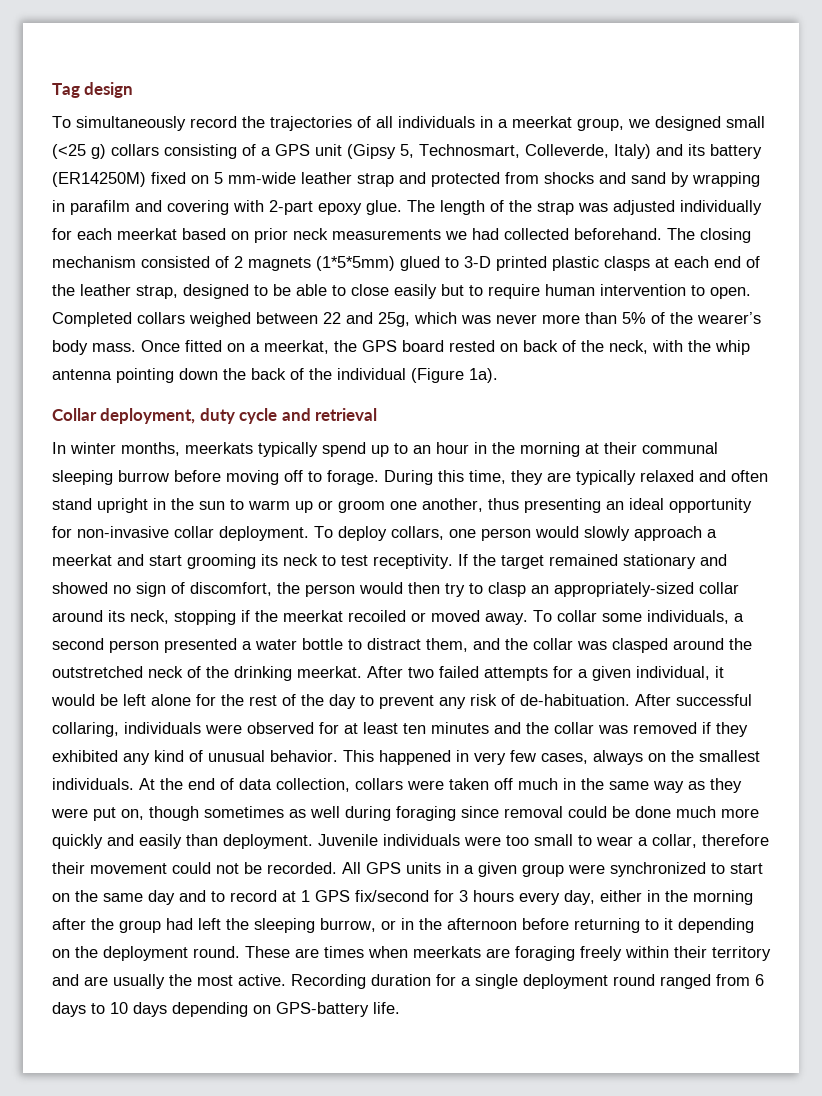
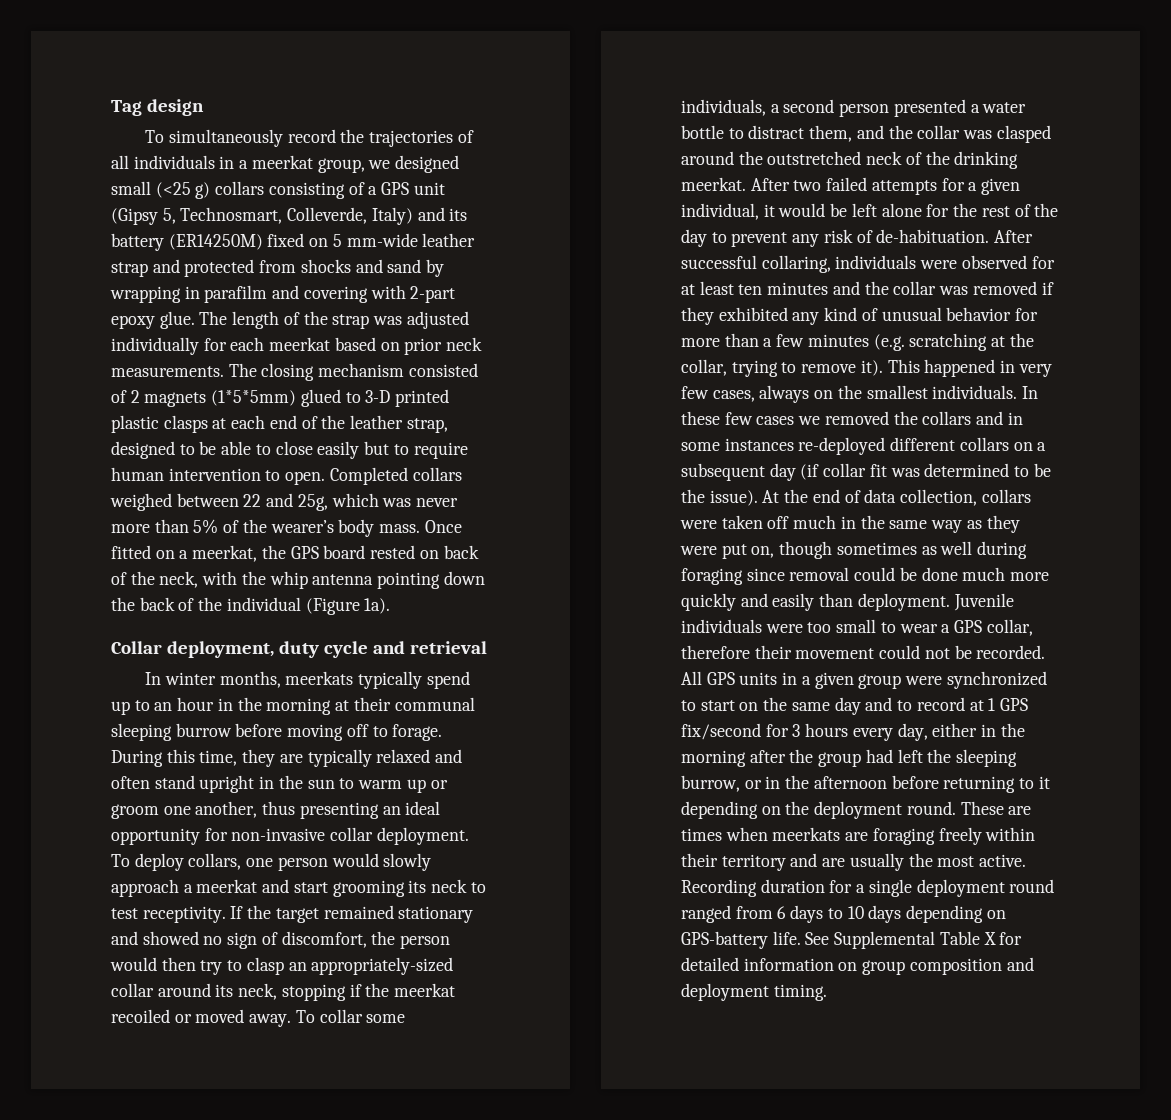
- The length of the strap was adjusted individually for each meerkat based on prior neck measurements we had collected beforehand.
+ The length of the strap was adjusted individually for each meerkat based on prior neck measurements.
- After successful collaring, individuals were observed for at least ten minutes and the collar was removed if they exhibited any kind of unusual behavior.
+ After successful collaring, individuals were observed for at least ten minutes and the collar was removed if they exhibited any kind of unusual behavior for more than a few minutes (e.g. scratching at the collar, trying to remove it).
+ In these few cases we removed the collars and in some instances re-deployed different collars on a subsequent day (if collar fit was determined to be the issue).
- Juvenile individuals were too small to wear a collar, therefore their movement could not be recorded.
+ Juvenile individuals were too small to wear a GPS collar, therefore their movement could not be recorded.
+ See Supplemental Table X for detailed information on group composition and deployment timing.

